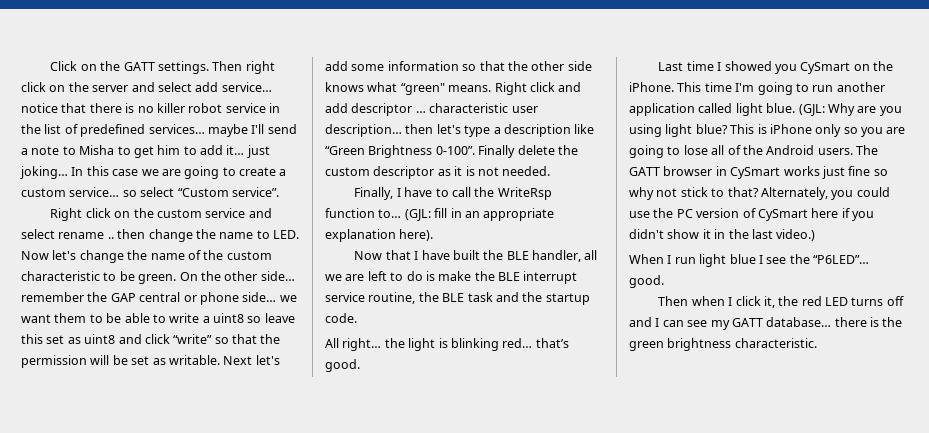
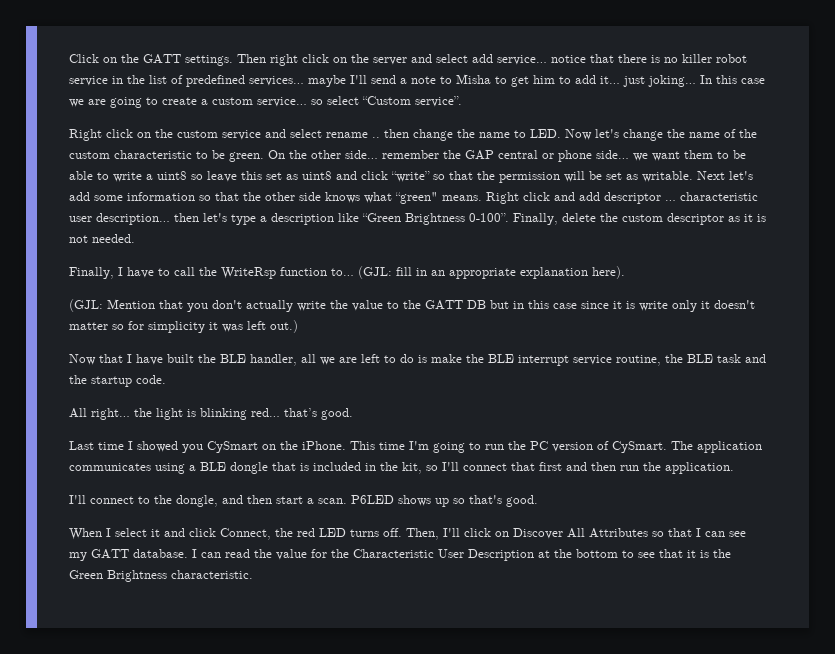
- Finally delete the custom descriptor as it is not needed.
+ Finally, delete the custom descriptor as it is not needed.
+ (GJL: Mention that you don't actually write the value to the GATT DB but in this case since it is write only it doesn't matter so for simplicity it was left out.)
- This time I'm going to run another application called light blue. (GJL: Why are you using light blue? This is iPhone only so you are going to lose all of the Android users. The GATT browser in CySmart works just fine so why not stick to that? Alternately, you could use the PC version of CySmart here if you didn't show it in the last video.)
- When I run light blue I see the “P6LED”… good.
- Then when I click it, the red LED turns off and I can see my GATT database… there is the green brightness characteristic.
+ This time I'm going to run the PC version of CySmart. The application communicates using a BLE dongle that is included in the kit, so I'll connect that first and then run the application.
+ I'll connect to the dongle, and then start a scan. P6LED shows up so that's good.
+ When I select it and click Connect, the red LED turns off. Then, I'll click on Discover All Attributes so that I can see my GATT database. I can read the value for the Characteristic User Description at the bottom to see that it is the Green Brightness characteristic.

